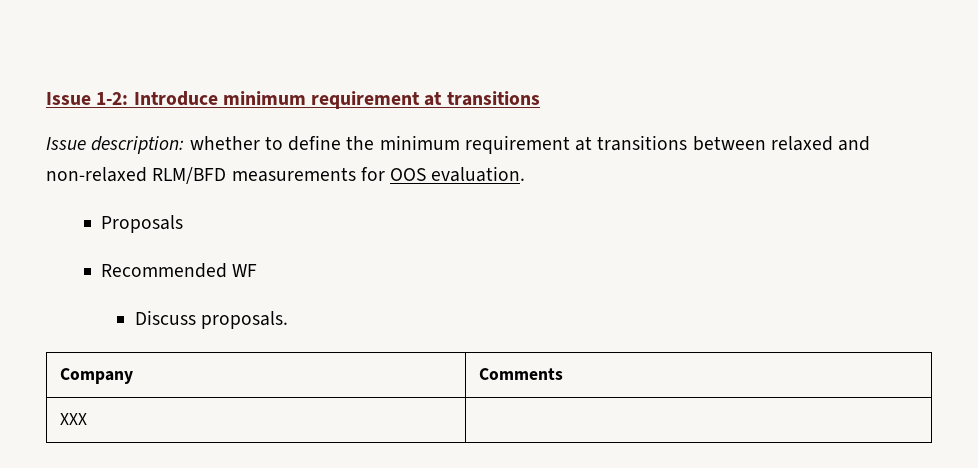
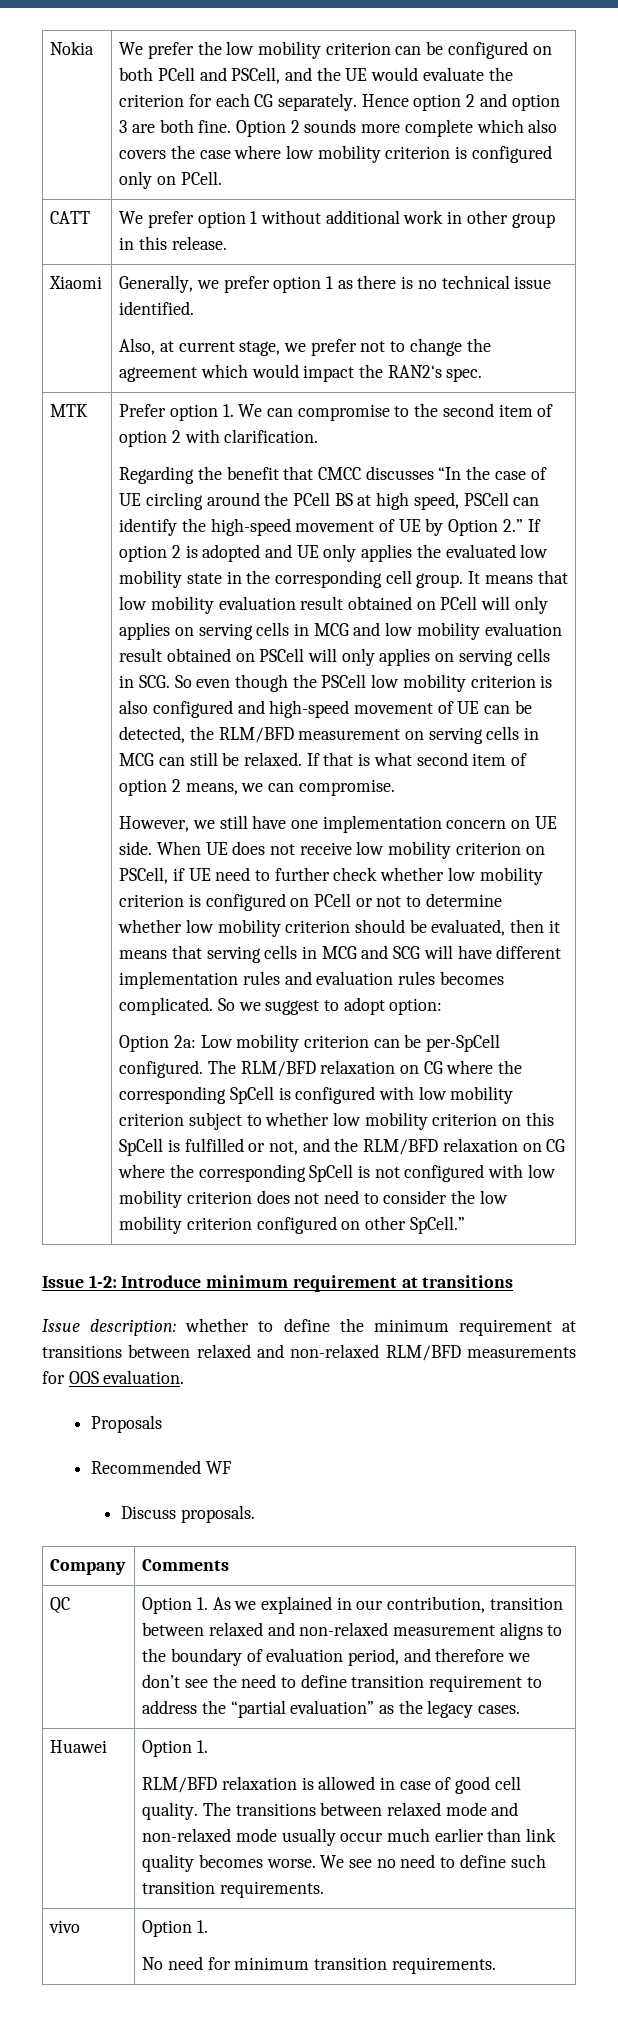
+ Nokia | We prefer the low mobility criterion can be configured on both PCell and PSCell, and the UE would evaluate the criterion for each CG separately. Hence option 2 and option 3 are both fine. Option 2 sounds more complete which also covers the case where low mobility criterion is configured only on PCell.
+ CATT | We prefer option 1 without additional work in other group in this release.
+ Xiaomi | Generally, we prefer option 1 as there is no technical issue identified.
+ Also, at current stage, we prefer not to change the agreement which would impact the RAN2‘s spec.
+ MTK | Prefer option 1. We can compromise to the second item of option 2 with clarification.
+ Regarding the benefit that CMCC discusses “In the case of UE circling around the PCell BS at high speed, PSCell can identify the high-speed movement of UE by Option 2.” If option 2 is adopted and UE only applies the evaluated low mobility state in the corresponding cell group. It means that low mobility evaluation result obtained on PCell will only applies on serving cells in MCG and low mobility evaluation result obtained on PSCell will only applies on serving cells in SCG. So even though the PSCell low mobility criterion is also configured and high-speed movement of UE can be detected, the RLM/BFD measurement on serving cells in MCG can still be relaxed. If that is what second item of option 2 means, we can compromise.
+ However, we still have one implementation concern on UE side. When UE does not receive low mobility criterion on PSCell, if UE need to further check whether low mobility criterion is configured on PCell or not to determine whether low mobility criterion should be evaluated, then it means that serving cells in MCG and SCG will have different implementation rules and evaluation rules becomes complicated. So we suggest to adopt option:
+ Option 2a: Low mobility criterion can be per-SpCell configured. The RLM/BFD relaxation on CG where the corresponding SpCell is configured with low mobility criterion subject to whether low mobility criterion on this SpCell is fulfilled or not, and the RLM/BFD relaxation on CG where the corresponding SpCell is not configured with low mobility criterion does not need to consider the low mobility criterion configured on other SpCell.”
- XXX
+ QC | Option 1. As we explained in our contribution, transition between relaxed and non-relaxed measurement aligns to the boundary of evaluation period, and therefore we don’t see the need to define transition requirement to address the “partial evaluation” as the legacy cases.
+ Huawei | Option 1.
+ RLM/BFD relaxation is allowed in case of good cell quality. The transitions between relaxed mode and non-relaxed mode usually occur much earlier than link quality becomes worse. We see no need to define such transition requirements.
+ vivo | Option 1.
+ No need for minimum transition requirements.

